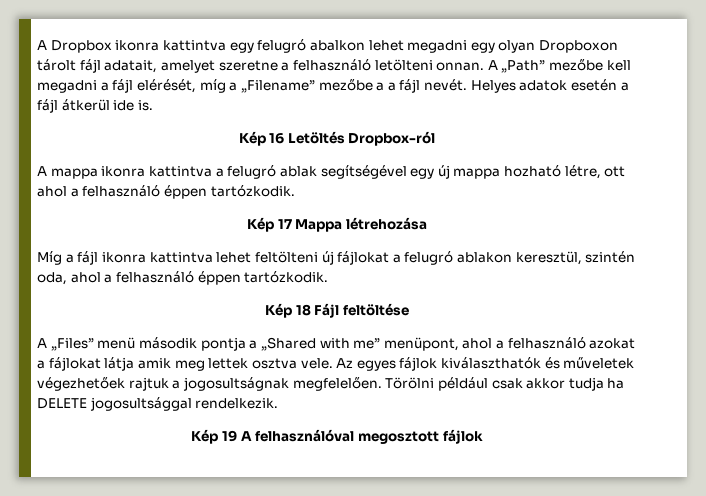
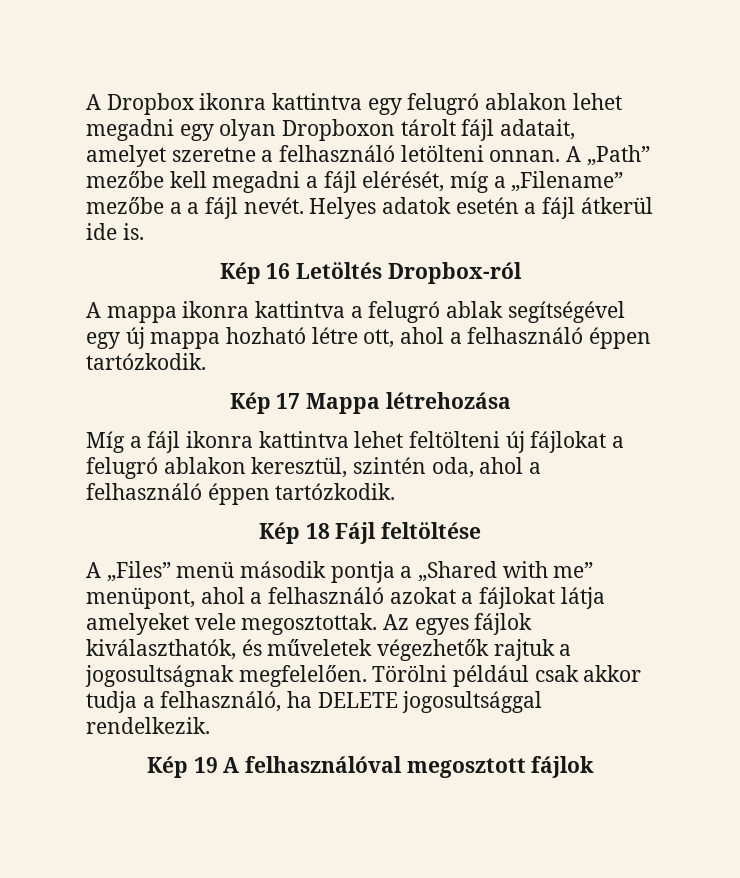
- A Dropbox ikonra kattintva egy felugró abalkon lehet megadni egy olyan Dropboxon tárolt fájl adatait, amelyet szeretne a felhasználó letölteni onnan.
+ A Dropbox ikonra kattintva egy felugró ablakon lehet megadni egy olyan Dropboxon tárolt fájl adatait, amelyet szeretne a felhasználó letölteni onnan.
- A mappa ikonra kattintva a felugró ablak segítségével egy új mappa hozható létre, ott ahol a felhasználó éppen tartózkodik.
+ A mappa ikonra kattintva a felugró ablak segítségével egy új mappa hozható létre ott, ahol a felhasználó éppen tartózkodik.
- A „Files” menü második pontja a „Shared with me” menüpont, ahol a felhasználó azokat a fájlokat látja amik meg lettek osztva vele.
+ A „Files” menü második pontja a „Shared with me” menüpont, ahol a felhasználó azokat a fájlokat látja amelyeket vele megosztottak.
- Az egyes fájlok kiválaszthatók és műveletek végezhetőek rajtuk a jogosultságnak megfelelően.
+ Az egyes fájlok kiválaszthatók, és műveletek végezhetők rajtuk a jogosultságnak megfelelően.
- Törölni például csak akkor tudja ha DELETE jogosultsággal rendelkezik.
+ Törölni például csak akkor tudja a felhasználó, ha DELETE jogosultsággal rendelkezik.

